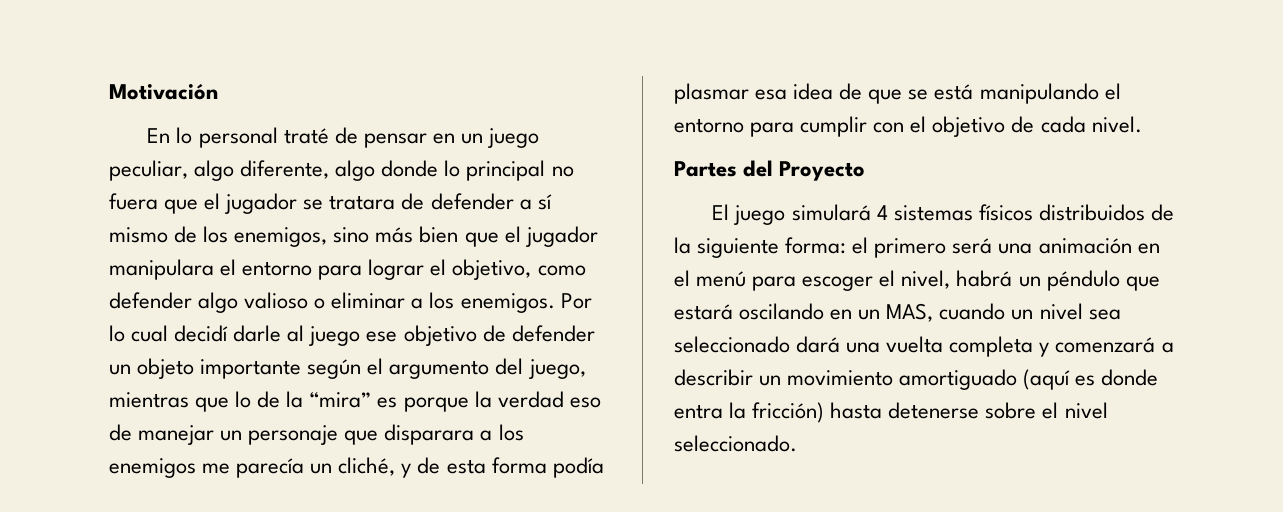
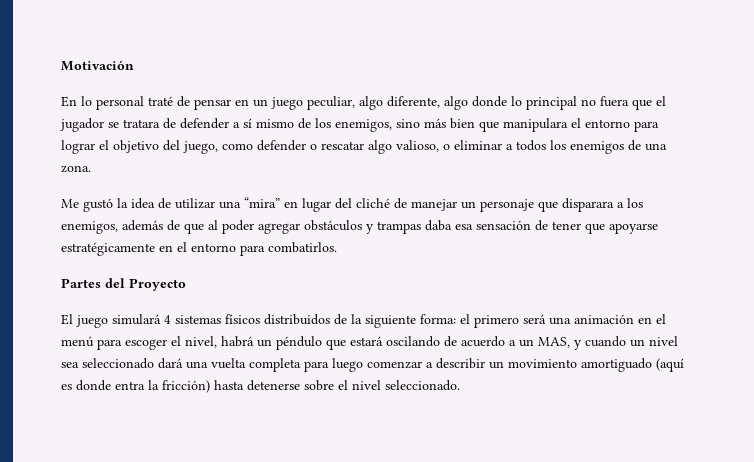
- En lo personal traté de pensar en un juego peculiar, algo diferente, algo donde lo principal no fuera que el jugador se tratara de defender a sí mismo de los enemigos, sino más bien que el jugador manipulara el entorno para lograr el objetivo, como defender algo valioso o eliminar a los enemigos. Por lo cual decidí darle al juego ese objetivo de defender un objeto importante según el argumento del juego, mientras que lo de la “mira” es porque la verdad eso de manejar un personaje que disparara a los enemigos me parecía un cliché, y de esta forma podía plasmar esa idea de que se está manipulando el entorno para cumplir con el objetivo de cada nivel.
+ En lo personal traté de pensar en un juego peculiar, algo diferente, algo donde lo principal no fuera que el jugador se tratara de defender a sí mismo de los enemigos, sino más bien que manipulara el entorno para lograr el objetivo del juego, como defender o rescatar algo valioso, o eliminar a todos los enemigos de una zona.
+ Me gustó la idea de utilizar una “mira” en lugar del cliché de manejar un personaje que disparara a los enemigos, además de que al poder agregar obstáculos y trampas daba esa sensación de tener que apoyarse estratégicamente en el entorno para combatirlos.
- El juego simulará 4 sistemas físicos distribuidos de la siguiente forma: el primero será una animación en el menú para escoger el nivel, habrá un péndulo que estará oscilando en un MAS, cuando un nivel sea seleccionado dará una vuelta completa y comenzará a describir un movimiento amortiguado (aquí es donde entra la fricción) hasta detenerse sobre el nivel seleccionado.
+ El juego simulará 4 sistemas físicos distribuidos de la siguiente forma: el primero será una animación en el menú para escoger el nivel, habrá un péndulo que estará oscilando de acuerdo a un MAS, y cuando un nivel sea seleccionado dará una vuelta completa para luego comenzar a describir un movimiento amortiguado (aquí es donde entra la fricción) hasta detenerse sobre el nivel seleccionado.

